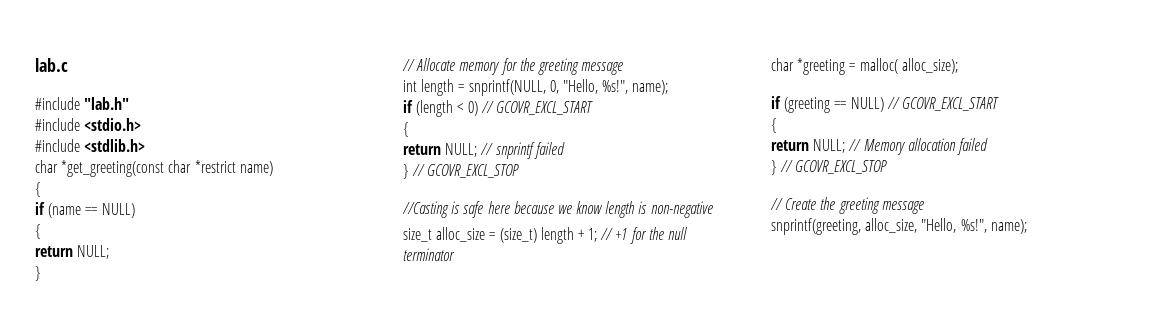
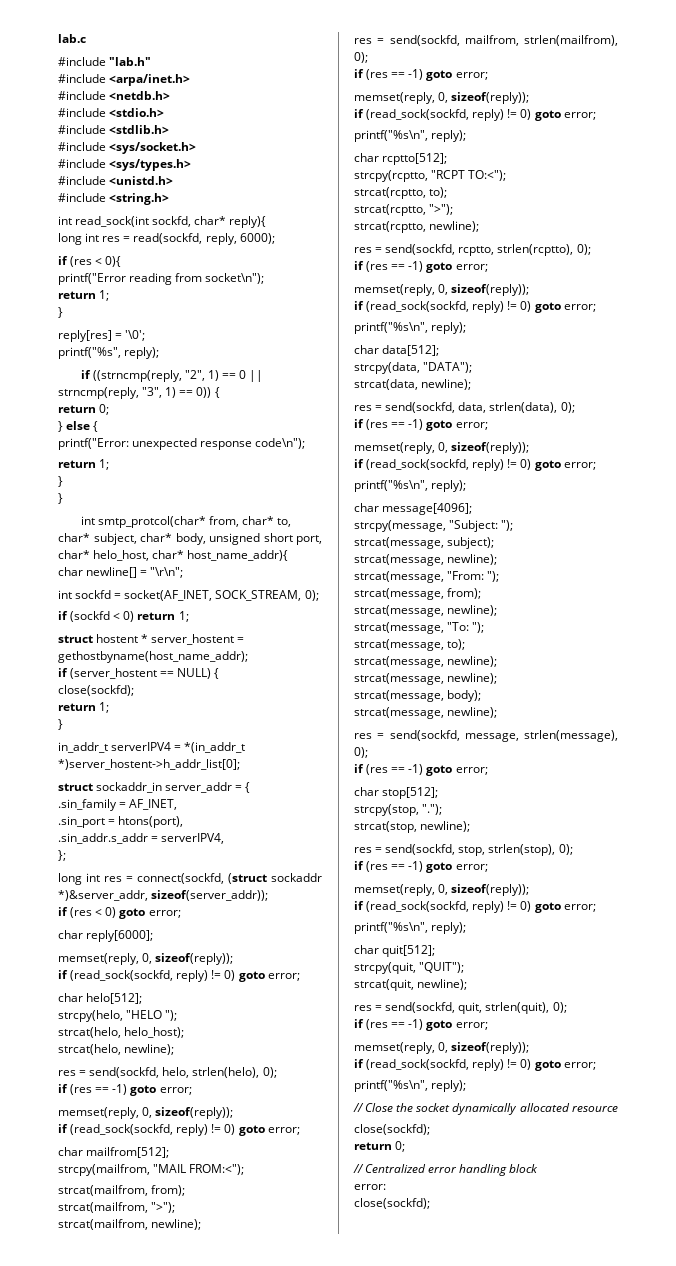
+ #include <arpa/inet.h>
+ #include <netdb.h>
- char *get_greeting(const char *restrict name)
- {
- if (name == NULL)
- {
- return NULL;
+ #include <sys/socket.h>
+ #include <sys/types.h>
+ #include <unistd.h>
+ #include <string.h>
+ int read_sock(int sockfd, char* reply){
+ long int res = read(sockfd, reply, 6000);
+ if (res < 0){
+ printf("Error reading from socket\n");
+ return 1;
  }
- // Allocate memory for the greeting message
- int length = snprintf(NULL, 0, "Hello, %s!", name);
- if (length < 0) // GCOVR_EXCL_START
- {
- return NULL; // snprintf failed
- } // GCOVR_EXCL_STOP
- //Casting is safe here because we know length is non-negative
- size_t alloc_size = (size_t) length + 1; // +1 for the null terminator
- char *greeting = malloc( alloc_size);
- if (greeting == NULL) // GCOVR_EXCL_START
- {
- return NULL; // Memory allocation failed
- } // GCOVR_EXCL_STOP
- // Create the greeting message
- snprintf(greeting, alloc_size, "Hello, %s!", name);
+ reply[res] = '\0';
+ printf("%s", reply);
+ if ((strncmp(reply, "2", 1) == 0 || strncmp(reply, "3", 1) == 0)) {
+ return 0;
+ } else {
+ printf("Error: unexpected response code\n");
+ return 1;
+ }
+ }
+ int smtp_protcol(char* from, char* to, char* subject, char* body, unsigned short port, char* helo_host, char* host_name_addr){
+ char newline[] = "\r\n";
+ int sockfd = socket(AF_INET, SOCK_STREAM, 0);
+ if (sockfd < 0) return 1;
+ struct hostent * server_hostent = gethostbyname(host_name_addr);
+ if (server_hostent == NULL) {
+ close(sockfd);
+ return 1;
+ }
+ in_addr_t serverIPV4 = *(in_addr_t *)server_hostent->h_addr_list[0];
+ struct sockaddr_in server_addr = {
+ .sin_family = AF_INET,
+ .sin_port = htons(port),
+ .sin_addr.s_addr = serverIPV4,
+ };
+ long int res = connect(sockfd, (struct sockaddr *)&server_addr, sizeof(server_addr));
+ if (res < 0) goto error;
+ char reply[6000];
+ memset(reply, 0, sizeof(reply));
+ if (read_sock(sockfd, reply) != 0) goto error;
+ char helo[512];
+ strcpy(helo, "HELO ");
+ strcat(helo, helo_host);
+ strcat(helo, newline);
+ res = send(sockfd, helo, strlen(helo), 0);
+ if (res == -1) goto error;
+ memset(reply, 0, sizeof(reply));
+ if (read_sock(sockfd, reply) != 0) goto error;
+ char mailfrom[512];
+ strcpy(mailfrom, "MAIL FROM:<");
+ strcat(mailfrom, from);
+ strcat(mailfrom, ">");
+ strcat(mailfrom, newline);
+ res = send(sockfd, mailfrom, strlen(mailfrom), 0);
+ if (res == -1) goto error;
+ memset(reply, 0, sizeof(reply));
+ if (read_sock(sockfd, reply) != 0) goto error;
+ printf("%s\n", reply);
+ char rcptto[512];
+ strcpy(rcptto, "RCPT TO:<");
+ strcat(rcptto, to);
+ strcat(rcptto, ">");
+ strcat(rcptto, newline);
+ res = send(sockfd, rcptto, strlen(rcptto), 0);
+ if (res == -1) goto error;
+ memset(reply, 0, sizeof(reply));
+ if (read_sock(sockfd, reply) != 0) goto error;
+ printf("%s\n", reply);
+ char data[512];
+ strcpy(data, "DATA");
+ strcat(data, newline);
+ res = send(sockfd, data, strlen(data), 0);
+ if (res == -1) goto error;
+ memset(reply, 0, sizeof(reply));
+ if (read_sock(sockfd, reply) != 0) goto error;
+ printf("%s\n", reply);
+ char message[4096];
+ strcpy(message, "Subject: ");
+ strcat(message, subject);
+ strcat(message, newline);
+ strcat(message, "From: ");
+ strcat(message, from);
+ strcat(message, newline);
+ strcat(message, "To: ");
+ strcat(message, to);
+ strcat(message, newline);
+ strcat(message, newline);
+ strcat(message, body);
+ strcat(message, newline);
+ res = send(sockfd, message, strlen(message), 0);
+ if (res == -1) goto error;
+ char stop[512];
+ strcpy(stop, ".");
+ strcat(stop, newline);
+ res = send(sockfd, stop, strlen(stop), 0);
+ if (res == -1) goto error;
+ memset(reply, 0, sizeof(reply));
+ if (read_sock(sockfd, reply) != 0) goto error;
+ printf("%s\n", reply);
+ char quit[512];
+ strcpy(quit, "QUIT");
+ strcat(quit, newline);
+ res = send(sockfd, quit, strlen(quit), 0);
+ if (res == -1) goto error;
+ memset(reply, 0, sizeof(reply));
+ if (read_sock(sockfd, reply) != 0) goto error;
+ printf("%s\n", reply);
+ // Close the socket dynamically allocated resource
+ close(sockfd);
+ return 0;
+ // Centralized error handling block
+ error:
+ close(sockfd);

